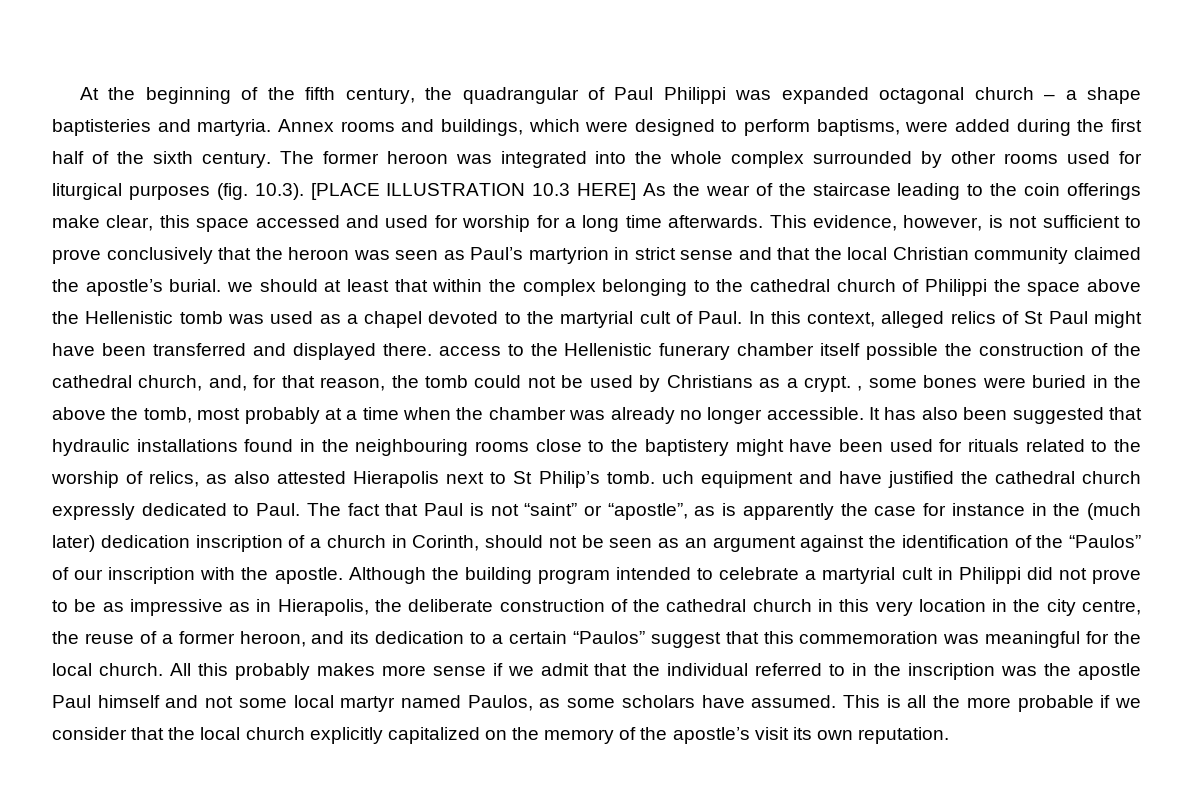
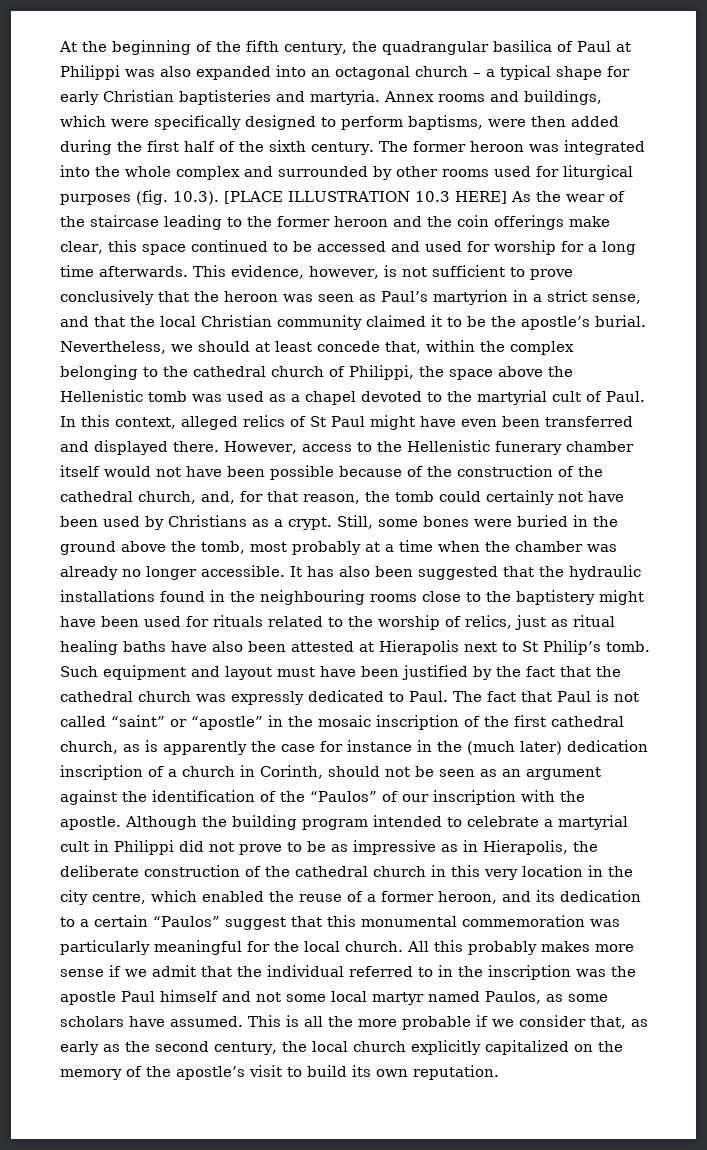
- At the beginning of the fifth century, the quadrangular of Paul Philippi was expanded octagonal church – a shape baptisteries and martyria.
+ At the beginning of the fifth century, the quadrangular basilica of Paul at Philippi was also expanded into an octagonal church – a typical shape for early Christian baptisteries and martyria.
- Annex rooms and buildings, which were designed to perform baptisms, were added during the first half of the sixth century.
+ Annex rooms and buildings, which were specifically designed to perform baptisms, were then added during the first half of the sixth century.
- The former heroon was integrated into the whole complex surrounded by other rooms used for liturgical purposes (fig. 10.3). [PLACE ILLUSTRATION 10.3 HERE] As the wear of the staircase leading to the coin offerings make clear, this space accessed and used for worship for a long time afterwards.
+ The former heroon was integrated into the whole complex and surrounded by other rooms used for liturgical purposes (fig. 10.3). [PLACE ILLUSTRATION 10.3 HERE] As the wear of the staircase leading to the former heroon and the coin offerings make clear, this space continued to be accessed and used for worship for a long time afterwards.
- This evidence, however, is not sufficient to prove conclusively that the heroon was seen as Paul’s martyrion in strict sense and that the local Christian community claimed the apostle’s burial. we should at least that within the complex belonging to the cathedral church of Philippi the space above the Hellenistic tomb was used as a chapel devoted to the martyrial cult of Paul.
+ This evidence, however, is not sufficient to prove conclusively that the heroon was seen as Paul’s martyrion in a strict sense, and that the local Christian community claimed it to be the apostle’s burial. Nevertheless, we should at least concede that, within the complex belonging to the cathedral church of Philippi, the space above the Hellenistic tomb was used as a chapel devoted to the martyrial cult of Paul.
- In this context, alleged relics of St Paul might have been transferred and displayed there. access to the Hellenistic funerary chamber itself possible the construction of the cathedral church, and, for that reason, the tomb could not be used by Christians as a crypt. , some bones were buried in the above the tomb, most probably at a time when the chamber was already no longer accessible.
+ In this context, alleged relics of St Paul might have even been transferred and displayed there. However, access to the Hellenistic funerary chamber itself would not have been possible because of the construction of the cathedral church, and, for that reason, the tomb could certainly not have been used by Christians as a crypt. Still, some bones were buried in the ground above the tomb, most probably at a time when the chamber was already no longer accessible.
- It has also been suggested that hydraulic installations found in the neighbouring rooms close to the baptistery might have been used for rituals related to the worship of relics, as also attested Hierapolis next to St Philip’s tomb. uch equipment and have justified the cathedral church expressly dedicated to Paul.
+ It has also been suggested that the hydraulic installations found in the neighbouring rooms close to the baptistery might have been used for rituals related to the worship of relics, just as ritual healing baths have also been attested at Hierapolis next to St Philip’s tomb. Such equipment and layout must have been justified by the fact that the cathedral church was expressly dedicated to Paul.
- The fact that Paul is not “saint” or “apostle”, as is apparently the case for instance in the (much later) dedication inscription of a church in Corinth, should not be seen as an argument against the identification of the “Paulos” of our inscription with the apostle.
+ The fact that Paul is not called “saint” or “apostle” in the mosaic inscription of the first cathedral church, as is apparently the case for instance in the (much later) dedication inscription of a church in Corinth, should not be seen as an argument against the identification of the “Paulos” of our inscription with the apostle.
- Although the building program intended to celebrate a martyrial cult in Philippi did not prove to be as impressive as in Hierapolis, the deliberate construction of the cathedral church in this very location in the city centre, the reuse of a former heroon, and its dedication to a certain “Paulos” suggest that this commemoration was meaningful for the local church.
+ Although the building program intended to celebrate a martyrial cult in Philippi did not prove to be as impressive as in Hierapolis, the deliberate construction of the cathedral church in this very location in the city centre, which enabled the reuse of a former heroon, and its dedication to a certain “Paulos” suggest that this monumental commemoration was particularly meaningful for the local church.
- This is all the more probable if we consider that the local church explicitly capitalized on the memory of the apostle’s visit its own reputation.
+ This is all the more probable if we consider that, as early as the second century, the local church explicitly capitalized on the memory of the apostle’s visit to build its own reputation.

